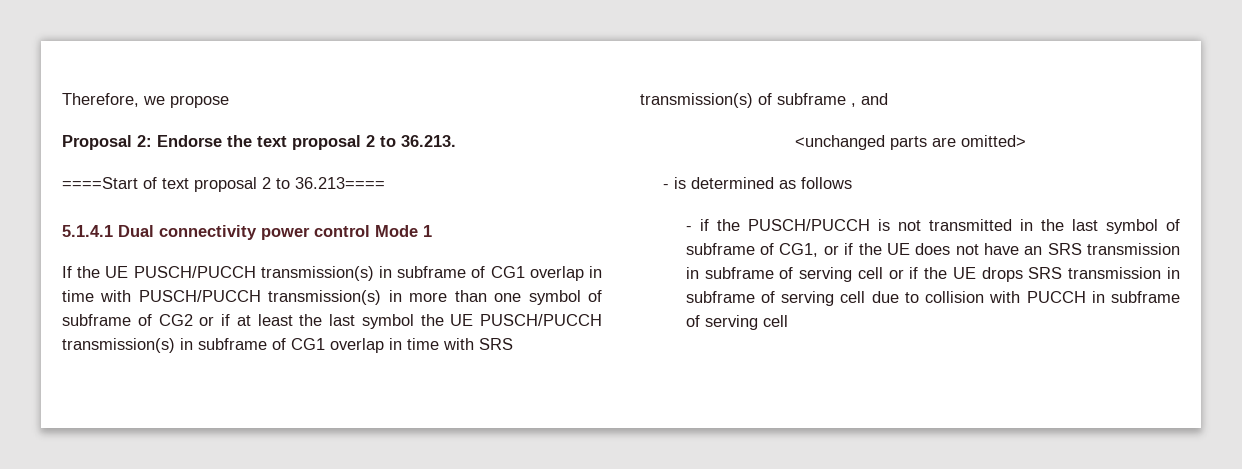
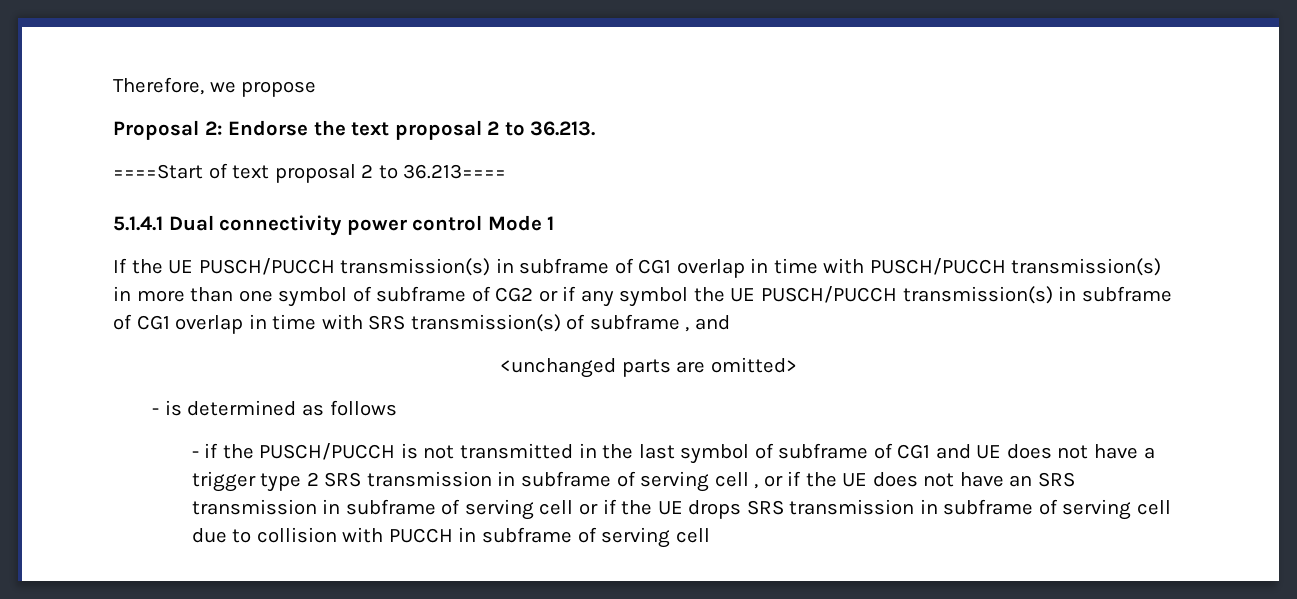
- If the UE PUSCH/PUCCH transmission(s) in subframe of CG1 overlap in time with PUSCH/PUCCH transmission(s) in more than one symbol of subframe of CG2 or if at least the last symbol the UE PUSCH/PUCCH transmission(s) in subframe of CG1 overlap in time with SRS transmission(s) of subframe , and
+ If the UE PUSCH/PUCCH transmission(s) in subframe of CG1 overlap in time with PUSCH/PUCCH transmission(s) in more than one symbol of subframe of CG2 or if any symbol the UE PUSCH/PUCCH transmission(s) in subframe of CG1 overlap in time with SRS transmission(s) of subframe , and
- - if the PUSCH/PUCCH is not transmitted in the last symbol of subframe of CG1, or if the UE does not have an SRS transmission in subframe of serving cell or if the UE drops SRS transmission in subframe of serving cell due to collision with PUCCH in subframe of serving cell
+ - if the PUSCH/PUCCH is not transmitted in the last symbol of subframe of CG1 and UE does not have a trigger type 2 SRS transmission in subframe of serving cell , or if the UE does not have an SRS transmission in subframe of serving cell or if the UE drops SRS transmission in subframe of serving cell due to collision with PUCCH in subframe of serving cell

